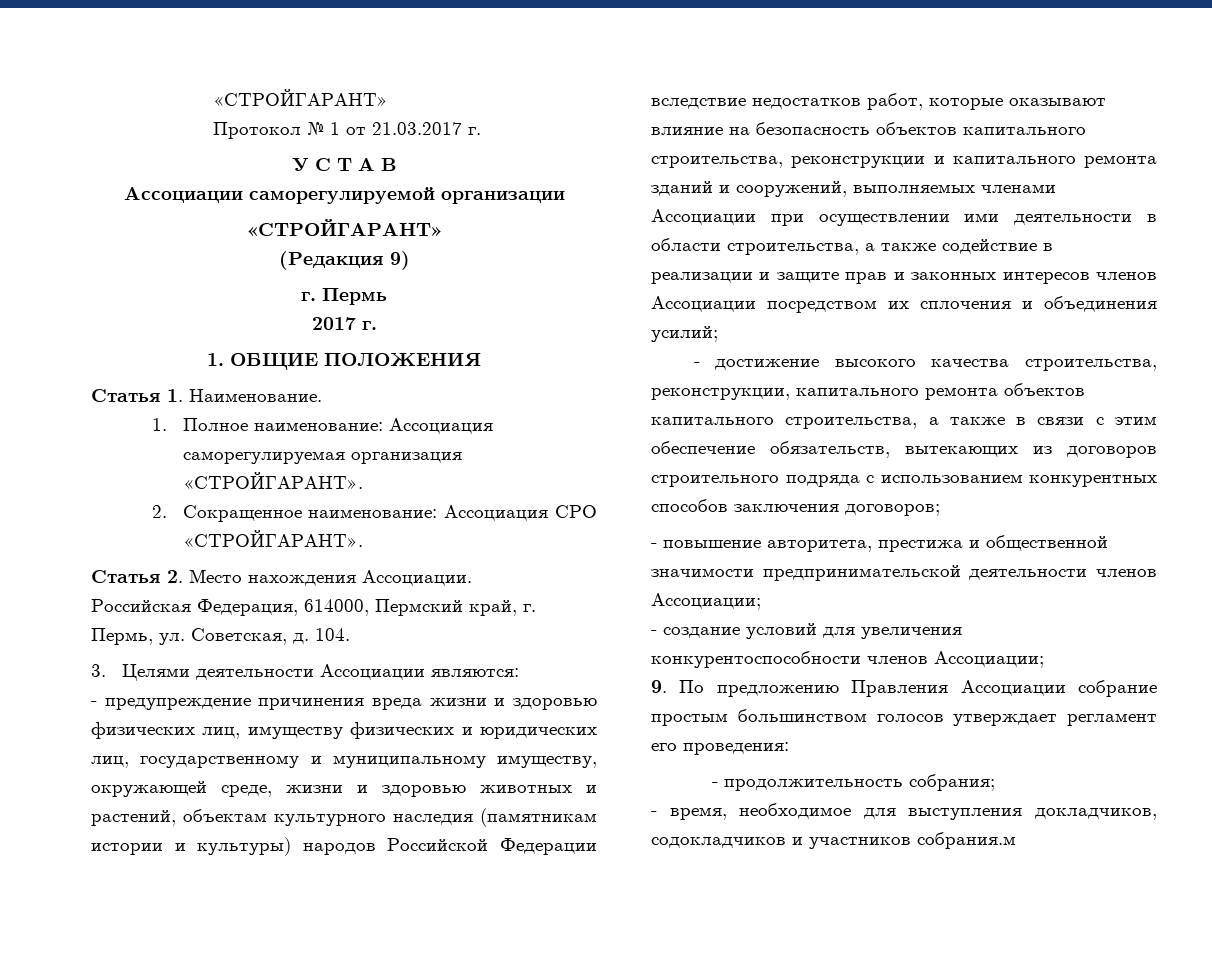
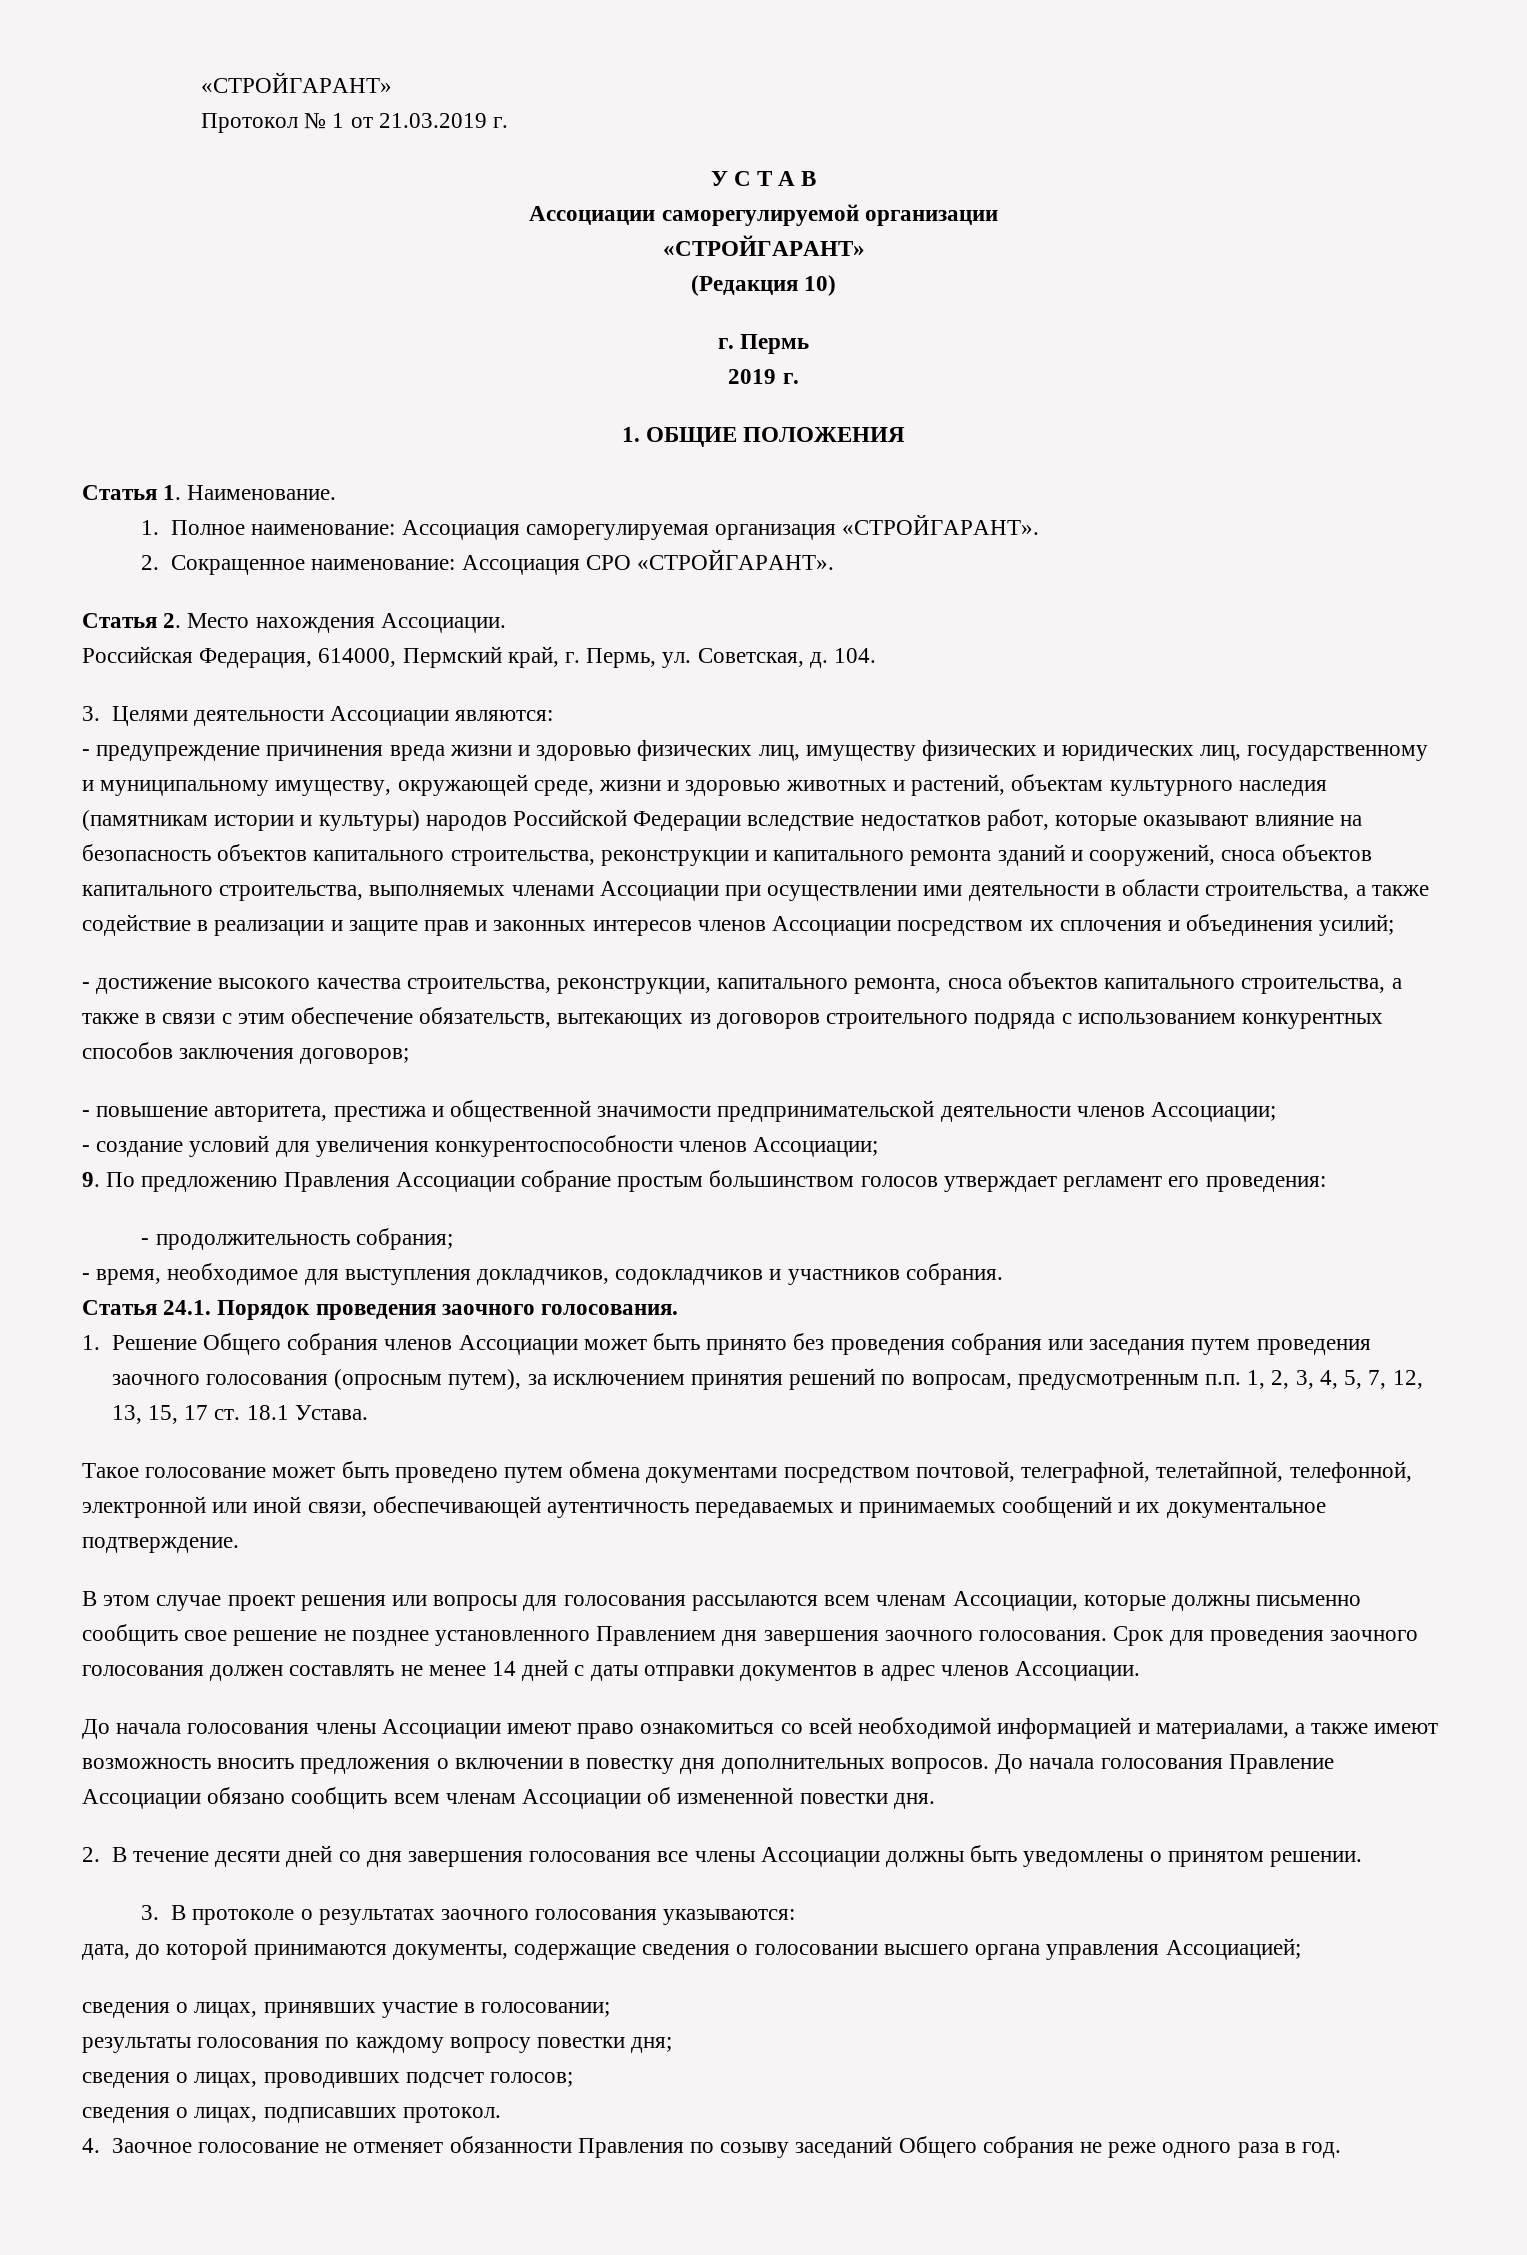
- Протокол № 1 от 21.03.2017 г.
+ Протокол № 1 от 21.03.2019 г.
- (Редакция 9)
+ (Редакция 10)
- 2017 г.
+ 2019 г.
- - предупреждение причинения вреда жизни и здоровью физических лиц, имуществу физических и юридических лиц, государственному и муниципальному имуществу, окружающей среде, жизни и здоровью животных и растений, объектам культурного наследия (памятникам истории и культуры) народов Российской Федерации вследствие недостатков работ, которые оказывают влияние на безопасность объектов капитального строительства, реконструкции и капитального ремонта зданий и сооружений, выполняемых членами Ассоциации при осуществлении ими деятельности в области строительства, а также содействие в реализации и защите прав и законных интересов членов Ассоциации посредством их сплочения и объединения усилий;
+ - предупреждение причинения вреда жизни и здоровью физических лиц, имуществу физических и юридических лиц, государственному и муниципальному имуществу, окружающей среде, жизни и здоровью животных и растений, объектам культурного наследия (памятникам истории и культуры) народов Российской Федерации вследствие недостатков работ, которые оказывают влияние на безопасность объектов капитального строительства, реконструкции и капитального ремонта зданий и сооружений, сноса объектов капитального строительства, выполняемых членами Ассоциации при осуществлении ими деятельности в области строительства, а также содействие в реализации и защите прав и законных интересов членов Ассоциации посредством их сплочения и объединения усилий;
- - достижение высокого качества строительства, реконструкции, капитального ремонта объектов капитального строительства, а также в связи с этим обеспечение обязательств, вытекающих из договоров строительного подряда с использованием конкурентных способов заключения договоров;
+ - достижение высокого качества строительства, реконструкции, капитального ремонта, сноса объектов капитального строительства, а также в связи с этим обеспечение обязательств, вытекающих из договоров строительного подряда с использованием конкурентных способов заключения договоров;
- - время, необходимое для выступления докладчиков, содокладчиков и участников собрания.м
+ - время, необходимое для выступления докладчиков, содокладчиков и участников собрания.
+ Статья 24.1. Порядок проведения заочного голосования.
+ 1. Решение Общего собрания членов Ассоциации может быть принято без проведения собрания или заседания путем проведения заочного голосования (опросным путем), за исключением принятия решений по вопросам, предусмотренным п.п. 1, 2, 3, 4, 5, 7, 12, 13, 15, 17 ст. 18.1 Устава.
+ Такое голосование может быть проведено путем обмена документами посредством почтовой, телеграфной, телетайпной, телефонной, электронной или иной связи, обеспечивающей аутентичность передаваемых и принимаемых сообщений и их документальное подтверждение.
+ В этом случае проект решения или вопросы для голосования рассылаются всем членам Ассоциации, которые должны письменно сообщить свое решение не позднее установленного Правлением дня завершения заочного голосования. Срок для проведения заочного голосования должен составлять не менее 14 дней с даты отправки документов в адрес членов Ассоциации.
+ До начала голосования члены Ассоциации имеют право ознакомиться со всей необходимой информацией и материалами, а также имеют возможность вносить предложения о включении в повестку дня дополнительных вопросов. До начала голосования Правление Ассоциации обязано сообщить всем членам Ассоциации об измененной повестки дня.
+ 2. В течение десяти дней со дня завершения голосования все члены Ассоциации должны быть уведомлены о принятом решении.
+ 3. В протоколе о результатах заочного голосования указываются:
+ дата, до которой принимаются документы, содержащие сведения о голосовании высшего органа управления Ассоциацией;
+ сведения о лицах, принявших участие в голосовании;
+ результаты голосования по каждому вопросу повестки дня;
+ сведения о лицах, проводивших подсчет голосов;
+ сведения о лицах, подписавших протокол.
+ 4. Заочное голосование не отменяет обязанности Правления по созыву заседаний Общего собрания не реже одного раза в год.

